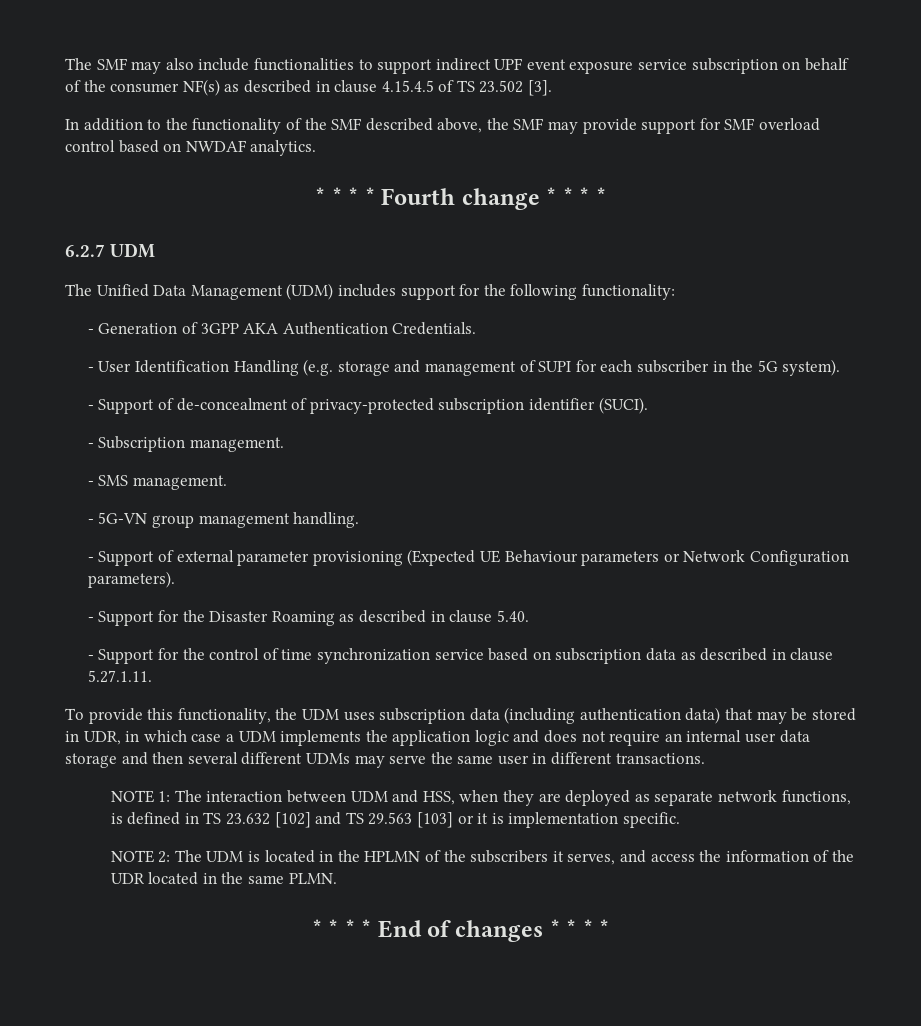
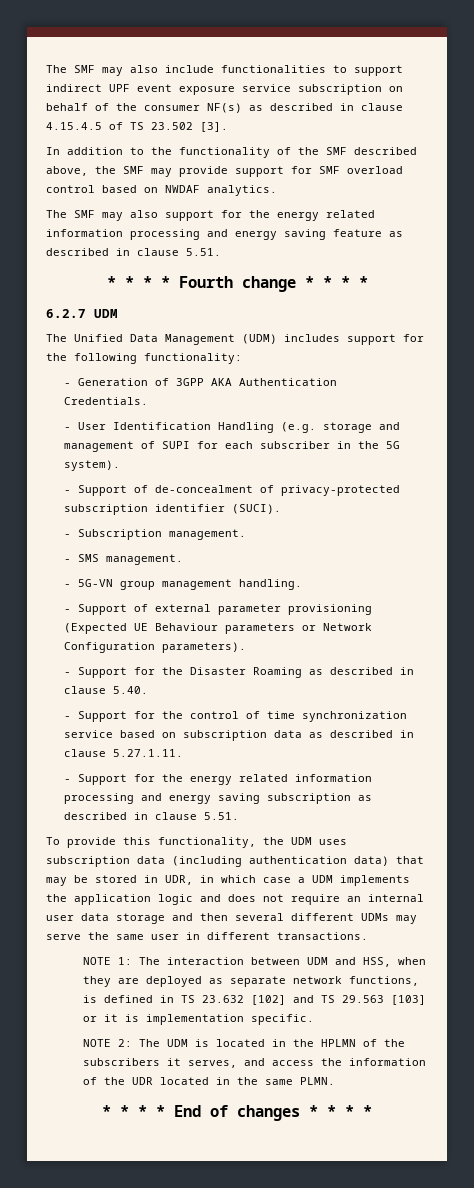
+ The SMF may also support for the energy related information processing and energy saving feature as described in clause 5.51.
+ - Support for the energy related information processing and energy saving subscription as described in clause 5.51.

